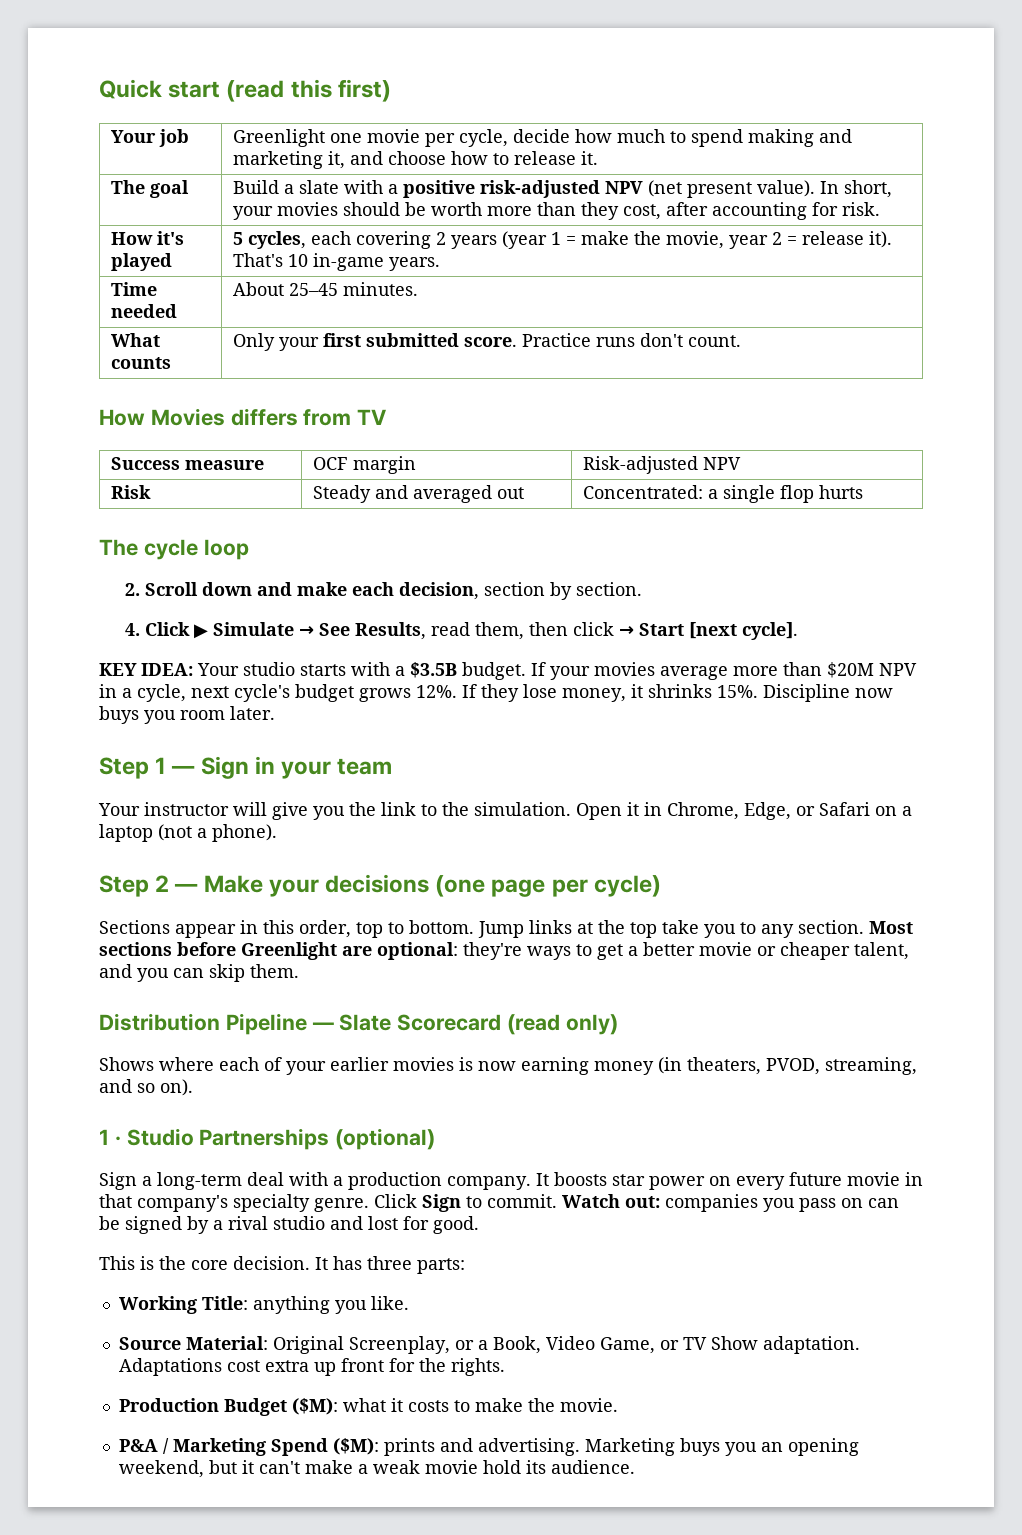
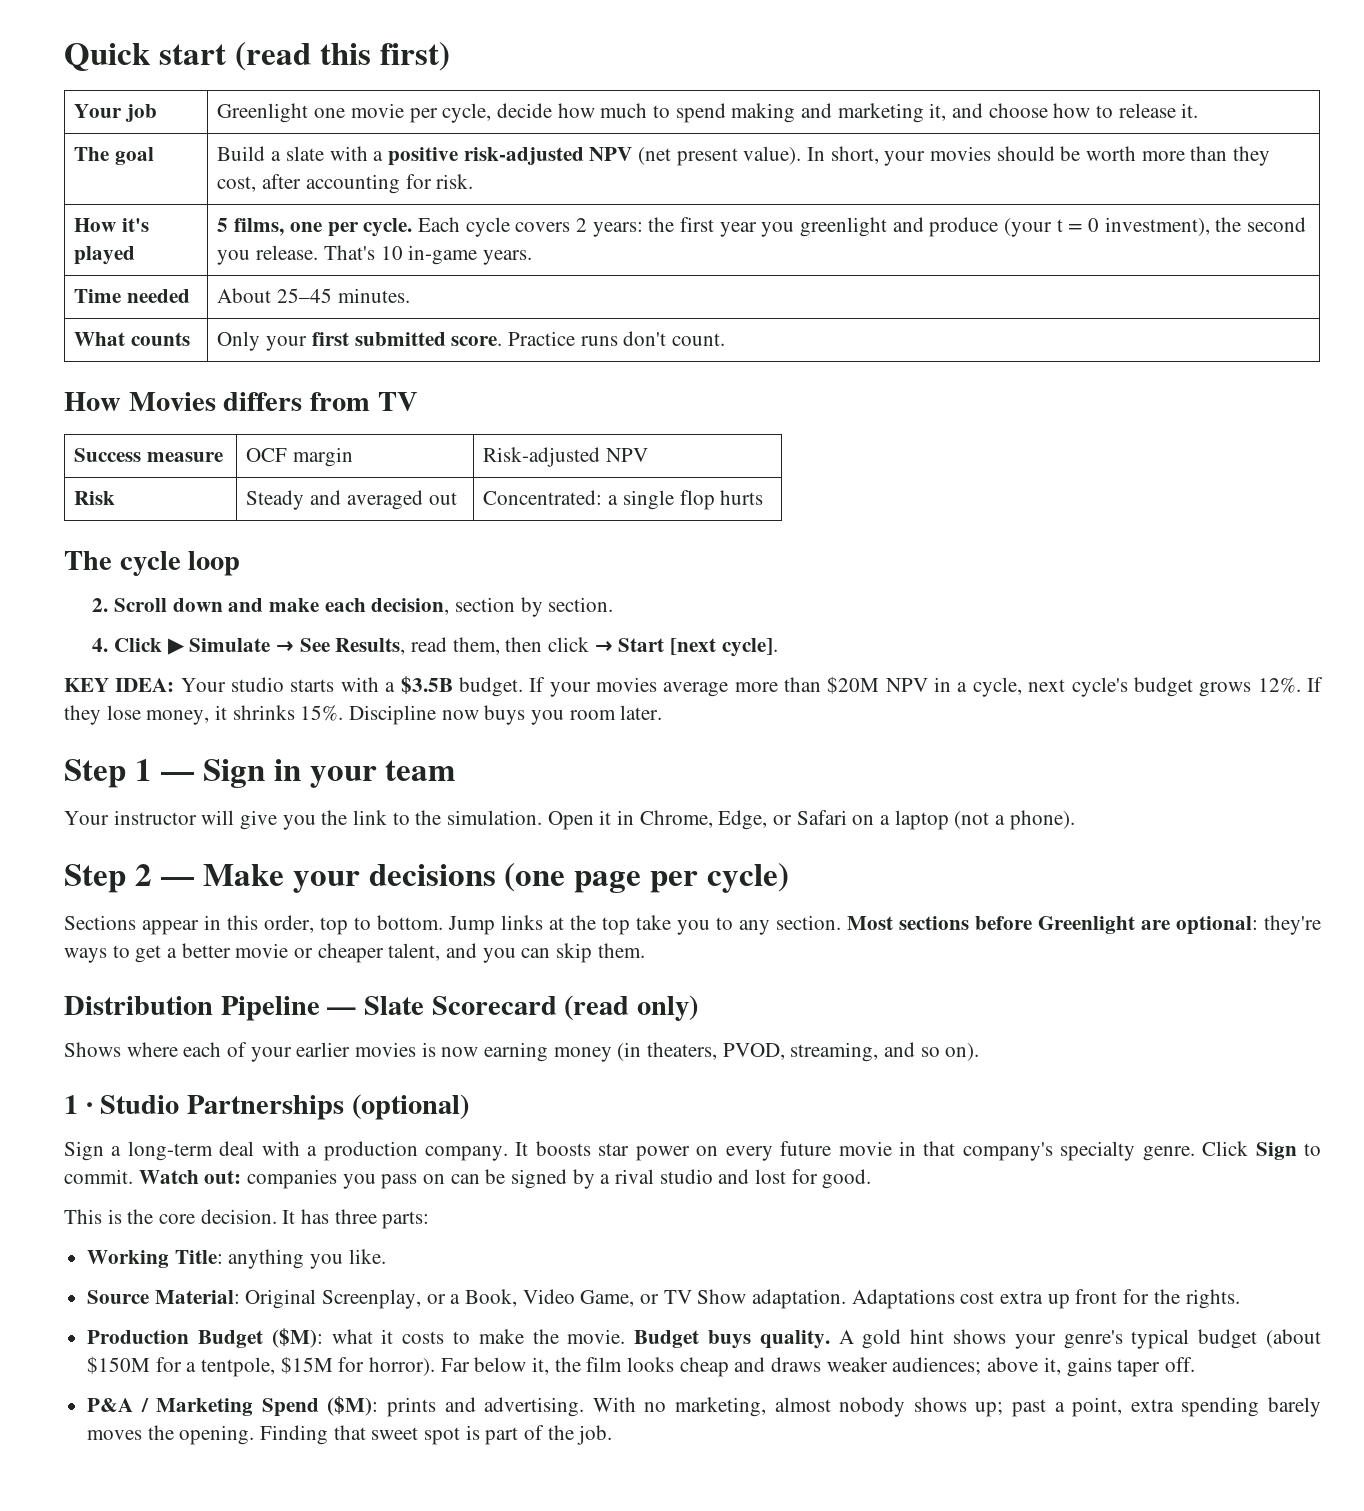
- How it's played | 5 cycles, each covering 2 years (year 1 = make the movie, year 2 = release it). That's 10 in-game years.
+ How it's played | 5 films, one per cycle. Each cycle covers 2 years: the first year you greenlight and produce (your t = 0 investment), the second you release. That's 10 in-game years.
+ Budget buys quality. A gold hint shows your genre's typical budget (about $150M for a tentpole, $15M for horror). Far below it, the film looks cheap and draws weaker audiences; above it, gains taper off.
- Marketing buys you an opening weekend, but it can't make a weak movie hold its audience.
+ With no marketing, almost nobody shows up; past a point, extra spending barely moves the opening. Finding that sweet spot is part of the job.

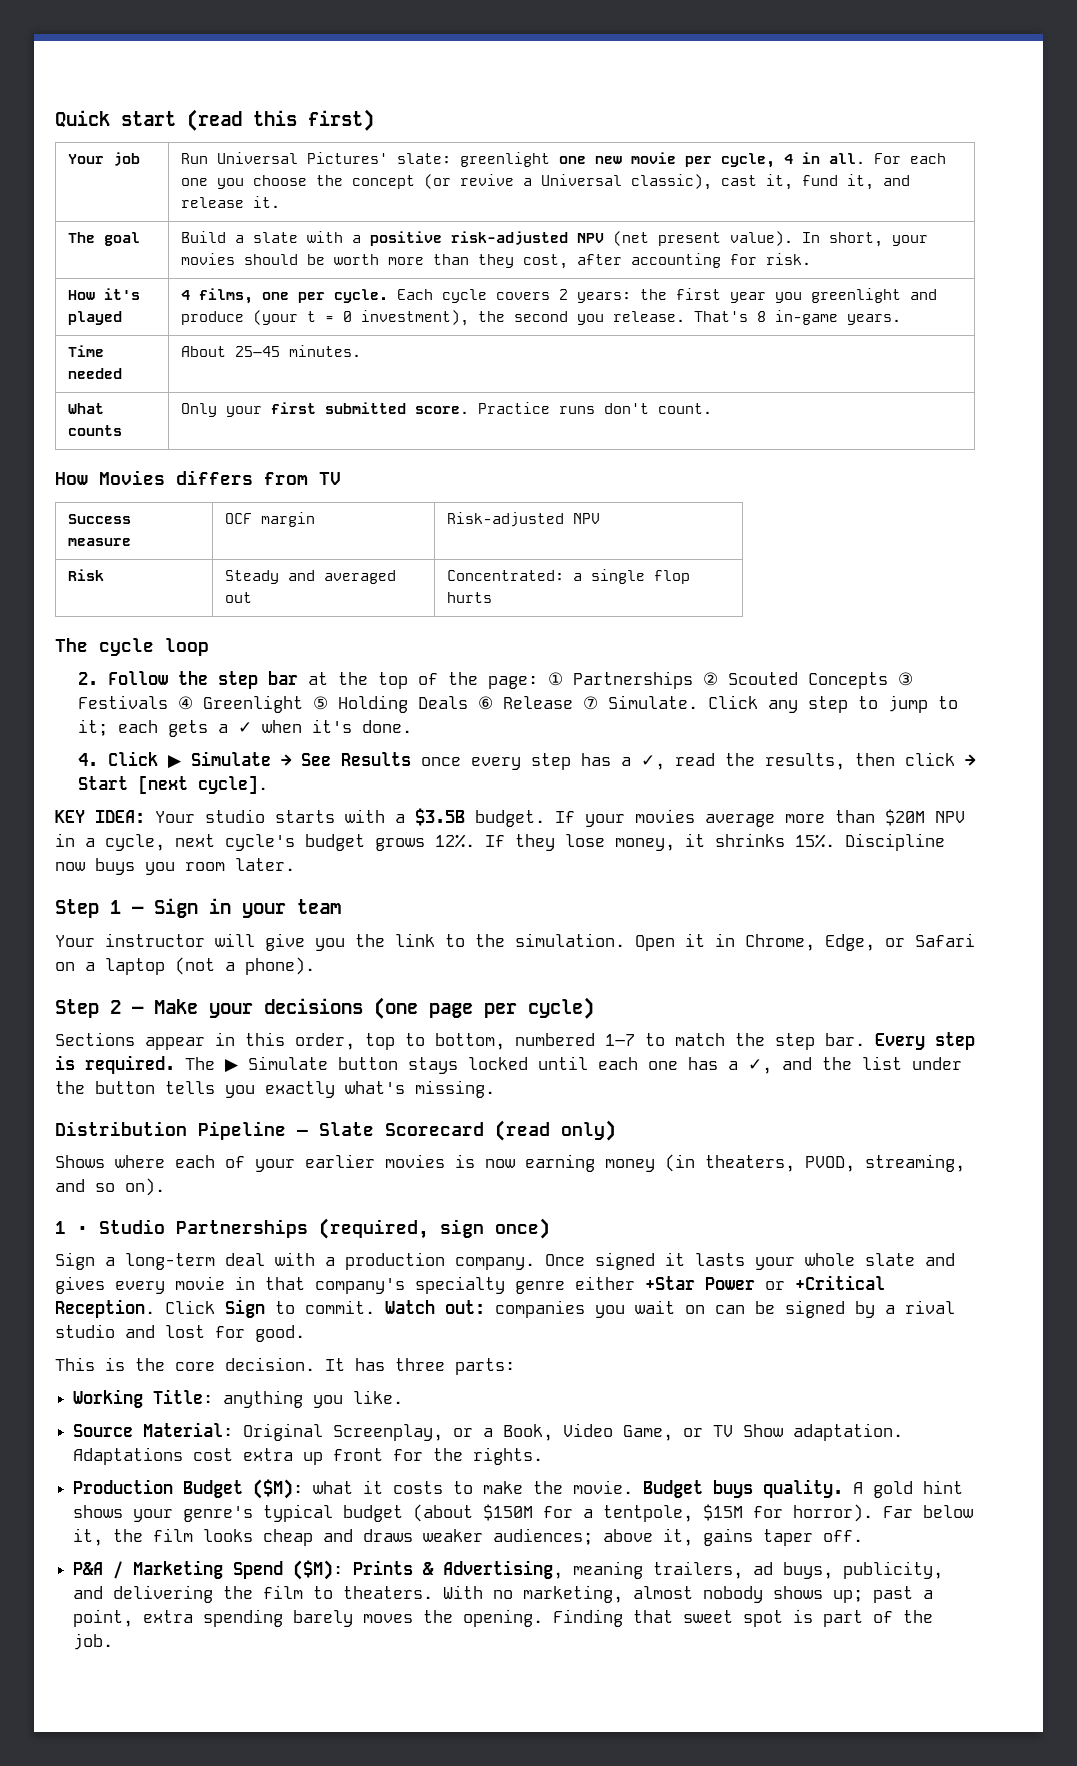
- Your job | Greenlight one movie per cycle, decide how much to spend making and marketing it, and choose how to release it.
+ Your job | Run Universal Pictures' slate: greenlight one new movie per cycle, 4 in all. For each one you choose the concept (or revive a Universal classic), cast it, fund it, and release it.
- How it's played | 5 films, one per cycle. Each cycle covers 2 years: the first year you greenlight and produce (your t = 0 investment), the second you release. That's 10 in-game years.
+ How it's played | 4 films, one per cycle. Each cycle covers 2 years: the first year you greenlight and produce (your t = 0 investment), the second you release. That's 8 in-game years.
- 2. Scroll down and make each decision, section by section.
+ 2. Follow the step bar at the top of the page: ① Partnerships ② Scouted Concepts ③ Festivals ④ Greenlight ⑤ Holding Deals ⑥ Release ⑦ Simulate. Click any step to jump to it; each gets a ✓ when it's done.
- 4. Click ▶ Simulate → See Results, read them, then click → Start [next cycle].
+ 4. Click ▶ Simulate → See Results once every step has a ✓, read the results, then click → Start [next cycle].
- Sections appear in this order, top to bottom. Jump links at the top take you to any section. Most sections before Greenlight are optional: they're ways to get a better movie or cheaper talent, and you can skip them.
+ Sections appear in this order, top to bottom, numbered 1–7 to match the step bar. Every step is required. The ▶ Simulate button stays locked until each one has a ✓, and the list under the button tells you exactly what's missing.
- 1 · Studio Partnerships (optional)
+ 1 · Studio Partnerships (required, sign once)
- It boosts star power on every future movie in that company's specialty genre.
+ Once signed it lasts your whole slate and gives every movie in that company's specialty genre either +Star Power or +Critical Reception.
- Watch out: companies you pass on can be signed by a rival studio and lost for good.
+ Watch out: companies you wait on can be signed by a rival studio and lost for good.
- P&A / Marketing Spend ($M): prints and advertising.
+ P&A / Marketing Spend ($M): Prints & Advertising, meaning trailers, ad buys, publicity, and delivering the film to theaters.

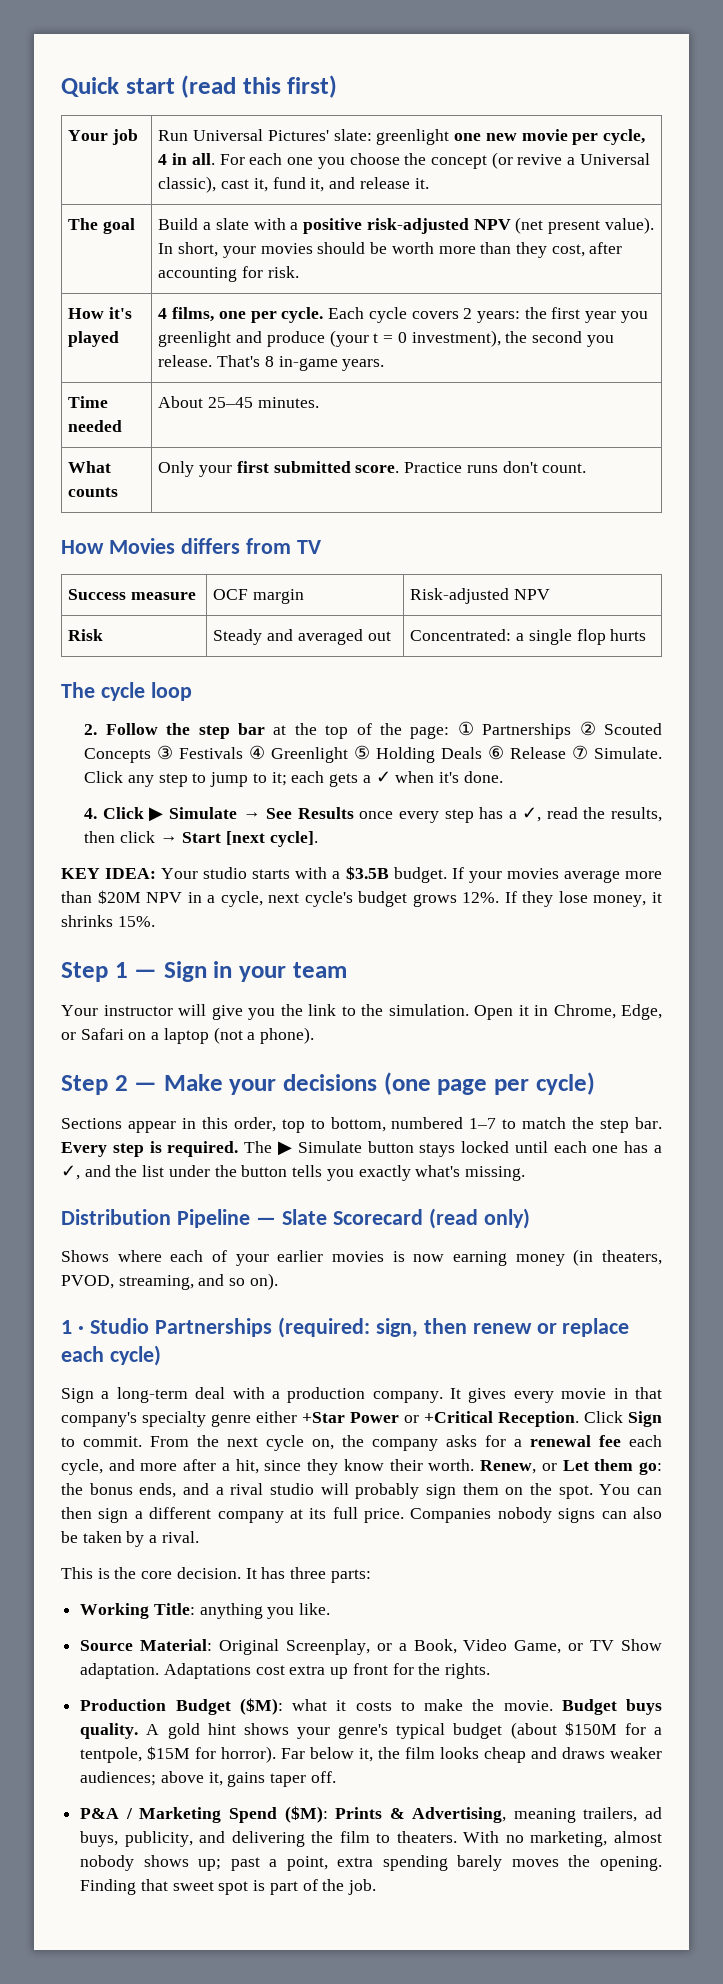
- Discipline now buys you room later.
- 1 · Studio Partnerships (required, sign once)
+ 1 · Studio Partnerships (required: sign, then renew or replace each cycle)
- Once signed it lasts your whole slate and gives every movie in that company's specialty genre either +Star Power or +Critical Reception.
+ It gives every movie in that company's specialty genre either +Star Power or +Critical Reception.
- Watch out: companies you wait on can be signed by a rival studio and lost for good.
+ From the next cycle on, the company asks for a renewal fee each cycle, and more after a hit, since they know their worth. Renew, or Let them go: the bonus ends, and a rival studio will probably sign them on the spot. You can then sign a different company at its full price. Companies nobody signs can also be taken by a rival.

